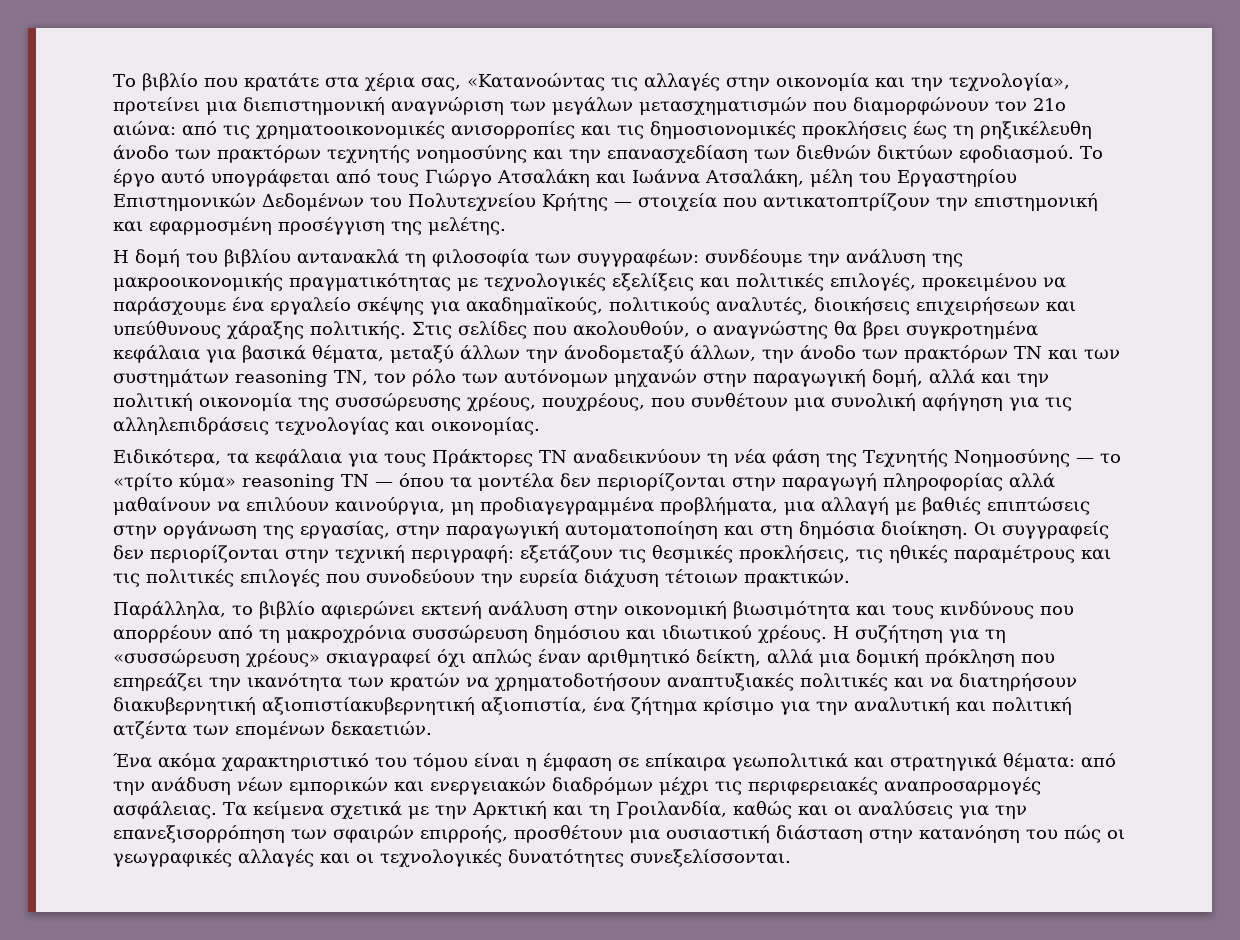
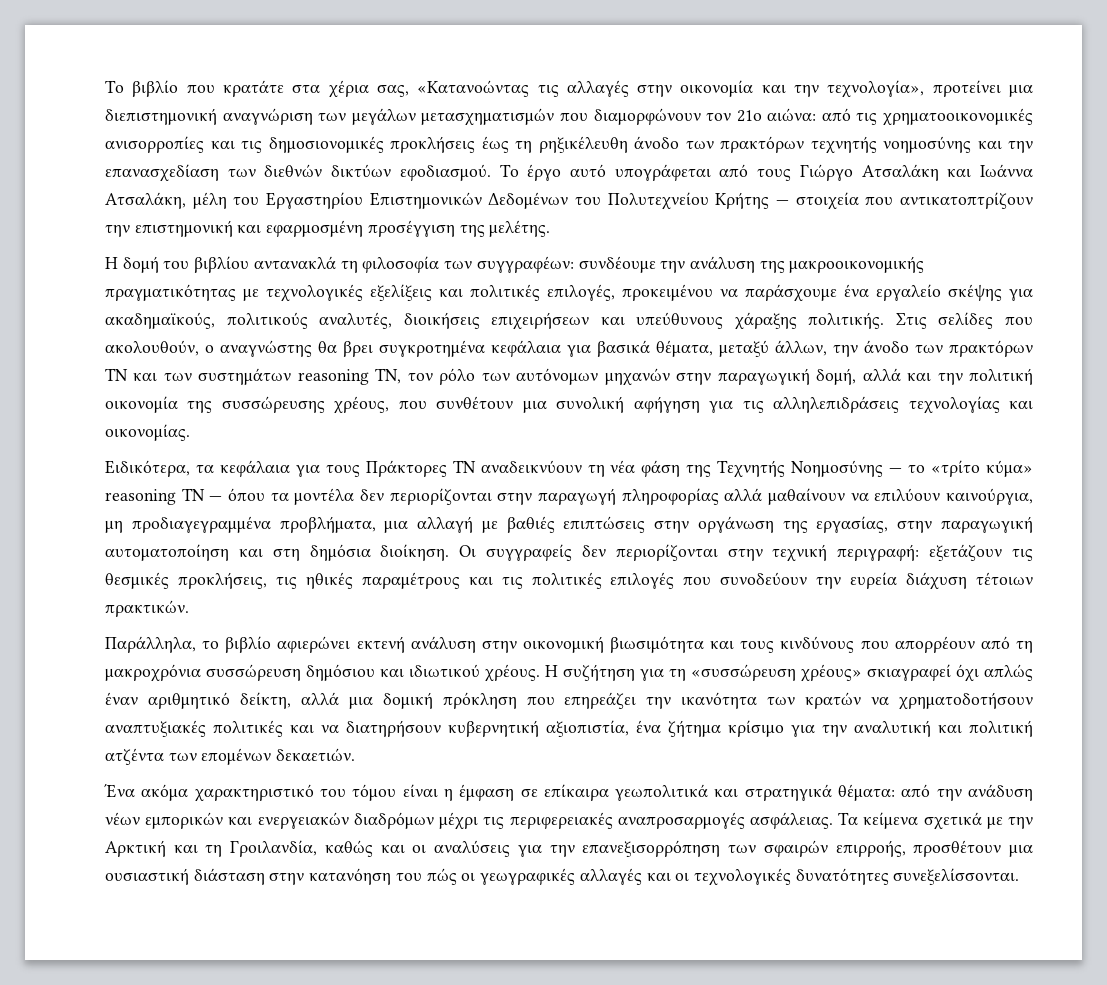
- Στις σελίδες που ακολουθούν, ο αναγνώστης θα βρει συγκροτημένα κεφάλαια για βασικά θέματα, μεταξύ άλλων την άνοδομεταξύ άλλων, την άνοδο των πρακτόρων ΤΝ και των συστημάτων reasoning ΤΝ, τον ρόλο των αυτόνομων μηχανών στην παραγωγική δομή, αλλά και την πολιτική οικονομία της συσσώρευσης χρέους, πουχρέους, που συνθέτουν μια συνολική αφήγηση για τις αλληλεπιδράσεις τεχνολογίας και οικονομίας.
+ Στις σελίδες που ακολουθούν, ο αναγνώστης θα βρει συγκροτημένα κεφάλαια για βασικά θέματα, μεταξύ άλλων, την άνοδο των πρακτόρων ΤΝ και των συστημάτων reasoning ΤΝ, τον ρόλο των αυτόνομων μηχανών στην παραγωγική δομή, αλλά και την πολιτική οικονομία της συσσώρευσης χρέους, που συνθέτουν μια συνολική αφήγηση για τις αλληλεπιδράσεις τεχνολογίας και οικονομίας.
- Η συζήτηση για τη «συσσώρευση χρέους» σκιαγραφεί όχι απλώς έναν αριθμητικό δείκτη, αλλά μια δομική πρόκληση που επηρεάζει την ικανότητα των κρατών να χρηματοδοτήσουν αναπτυξιακές πολιτικές και να διατηρήσουν διακυβερνητική αξιοπιστίακυβερνητική αξιοπιστία, ένα ζήτημα κρίσιμο για την αναλυτική και πολιτική ατζέντα των επομένων δεκαετιών.
+ Η συζήτηση για τη «συσσώρευση χρέους» σκιαγραφεί όχι απλώς έναν αριθμητικό δείκτη, αλλά μια δομική πρόκληση που επηρεάζει την ικανότητα των κρατών να χρηματοδοτήσουν αναπτυξιακές πολιτικές και να διατηρήσουν κυβερνητική αξιοπιστία, ένα ζήτημα κρίσιμο για την αναλυτική και πολιτική ατζέντα των επομένων δεκαετιών.

